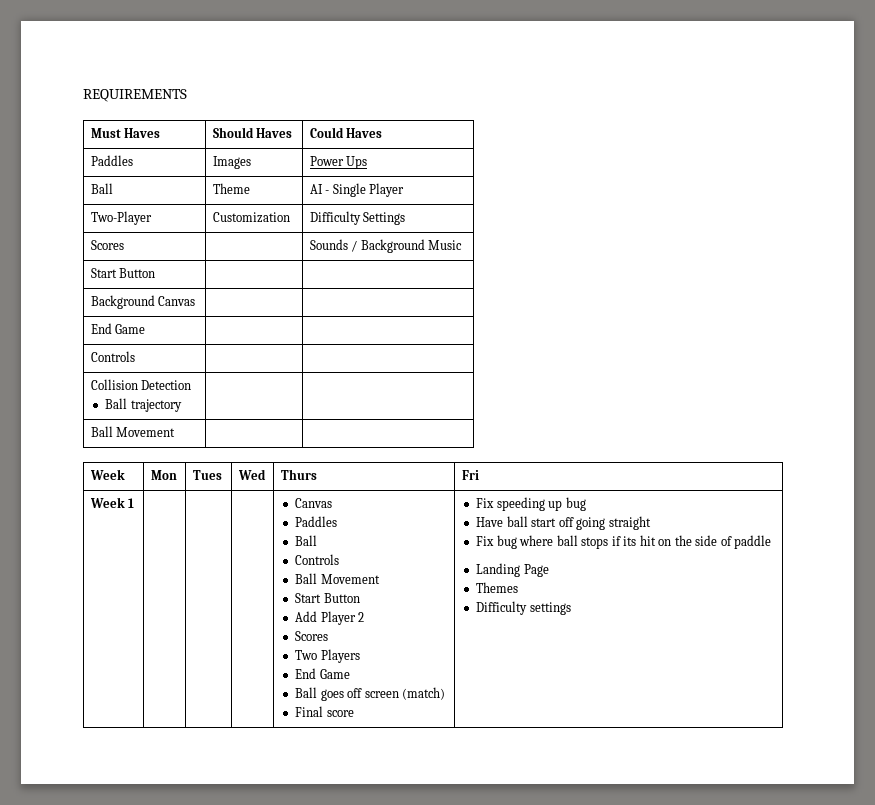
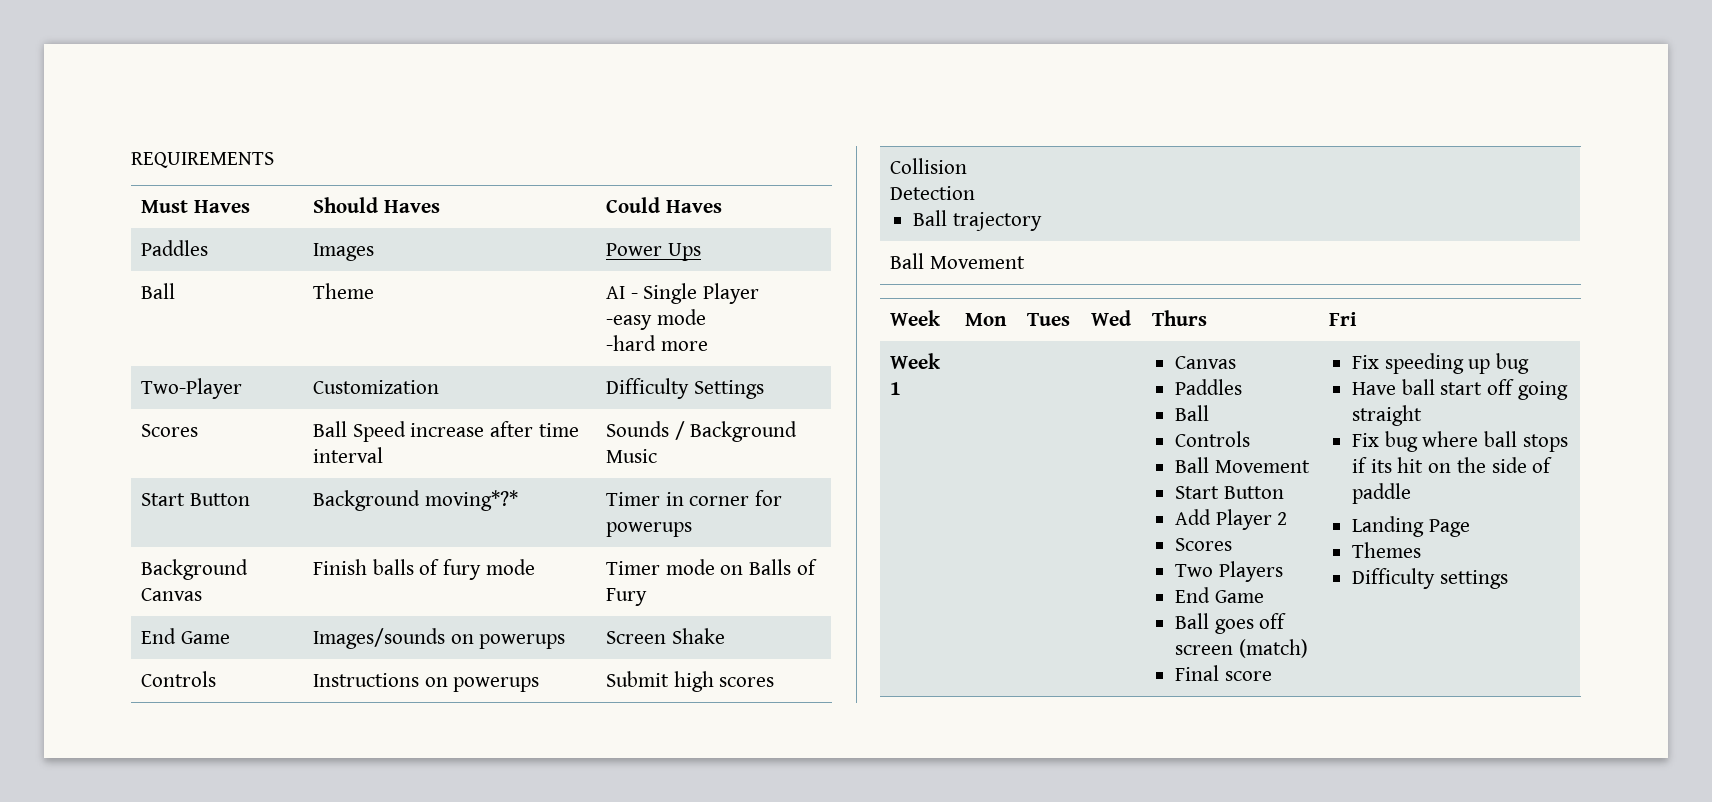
  Ball | Theme | AI - Single Player
+ -easy mode
+ -hard more
- Scores | | Sounds / Background Music
+ Scores | Ball Speed increase after time interval | Sounds / Background Music
- Start Button | |
- Background Canvas | |
- End Game | |
- Controls | |
+ Start Button | Background moving*?* | Timer in corner for powerups
+ Background Canvas | Finish balls of fury mode | Timer mode on Balls of Fury
+ End Game | Images/sounds on powerups | Screen Shake
+ Controls | Instructions on powerups | Submit high scores

